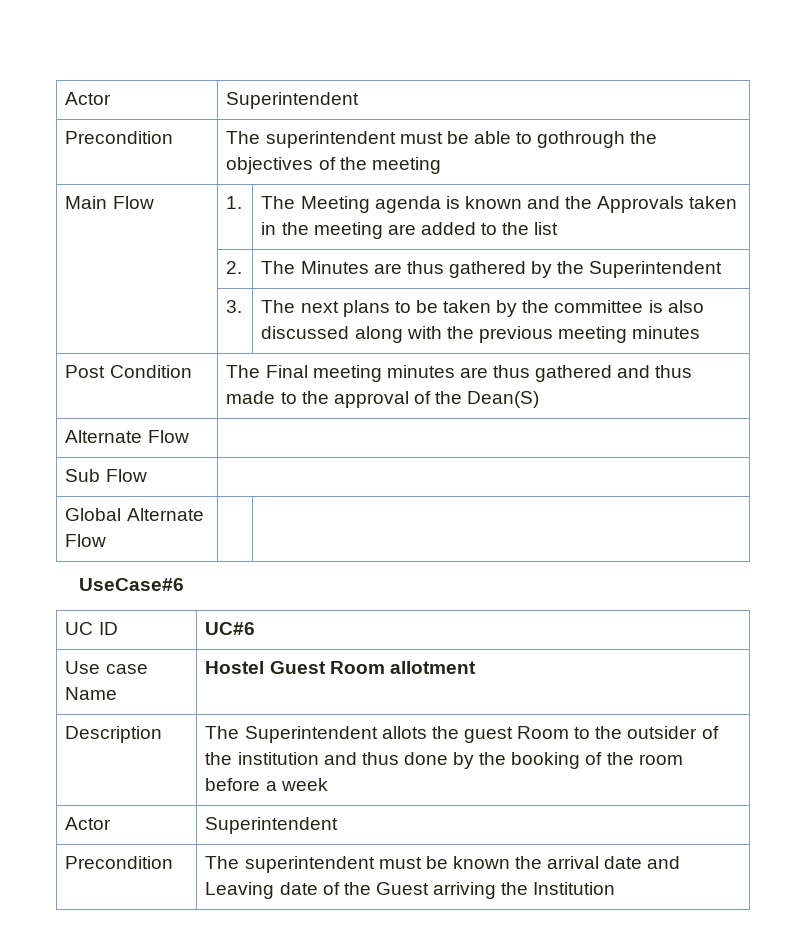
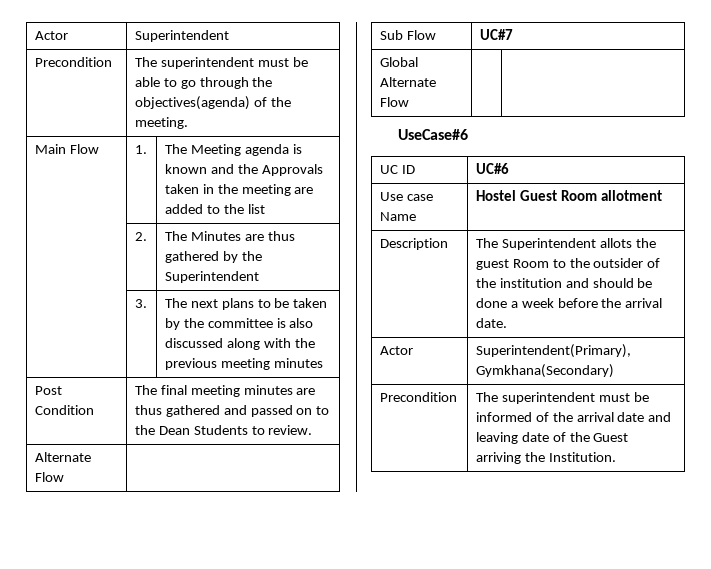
- Precondition | The superintendent must be able to gothrough the objectives of the meeting
+ Precondition | The superintendent must be able to go through the objectives(agenda) of the meeting.
- Post Condition | The Final meeting minutes are thus gathered and thus made to the approval of the Dean(S)
+ Post Condition | The final meeting minutes are thus gathered and passed on to the Dean Students to review.
- Sub Flow |
+ Sub Flow | UC#7
- Description | The Superintendent allots the guest Room to the outsider of the institution and thus done by the booking of the room before a week
- Actor | Superintendent
- Precondition | The superintendent must be known the arrival date and Leaving date of the Guest arriving the Institution
+ Description | The Superintendent allots the guest Room to the outsider of the institution and should be done a week before the arrival date.
+ Actor | Superintendent(Primary), Gymkhana(Secondary)
+ Precondition | The superintendent must be informed of the arrival date and leaving date of the Guest arriving the Institution.

